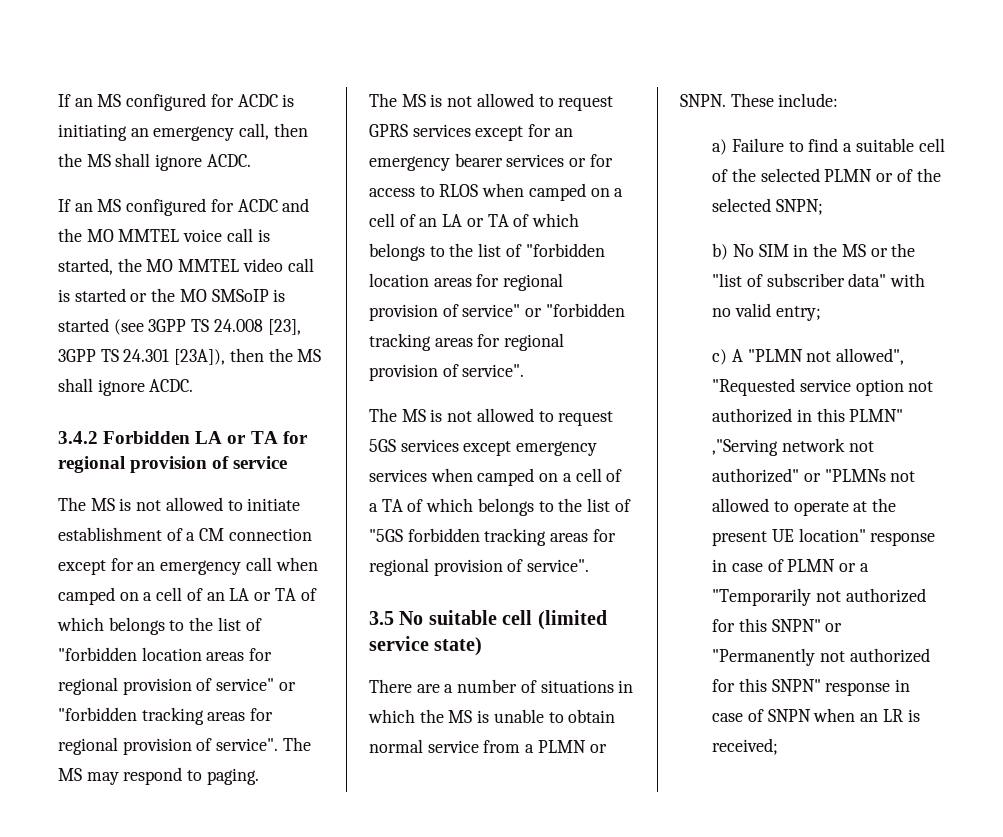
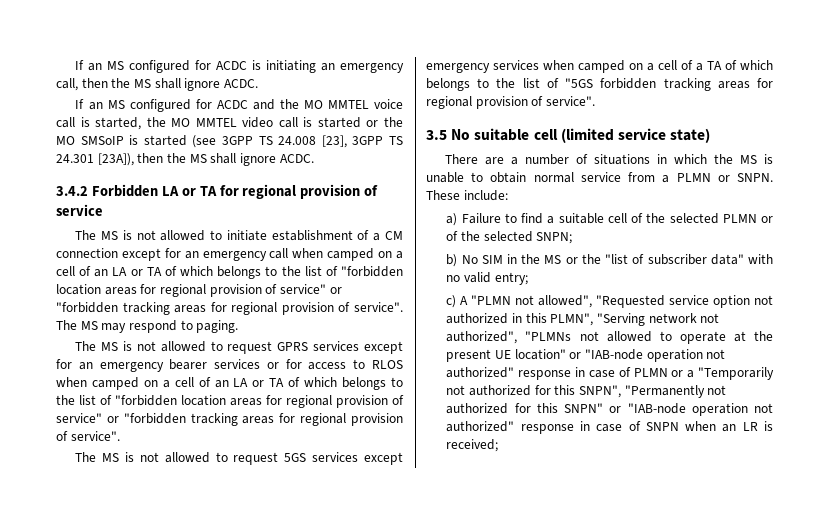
- c) A "PLMN not allowed", "Requested service option not authorized in this PLMN" ,"Serving network not authorized" or "PLMNs not allowed to operate at the present UE location" response in case of PLMN or a "Temporarily not authorized for this SNPN" or "Permanently not authorized for this SNPN" response in case of SNPN when an LR is received;
+ c) A "PLMN not allowed", "Requested service option not authorized in this PLMN", "Serving network not authorized", "PLMNs not allowed to operate at the present UE location" or "IAB-node operation not authorized" response in case of PLMN or a "Temporarily not authorized for this SNPN", "Permanently not authorized for this SNPN" or "IAB-node operation not authorized" response in case of SNPN when an LR is received;

